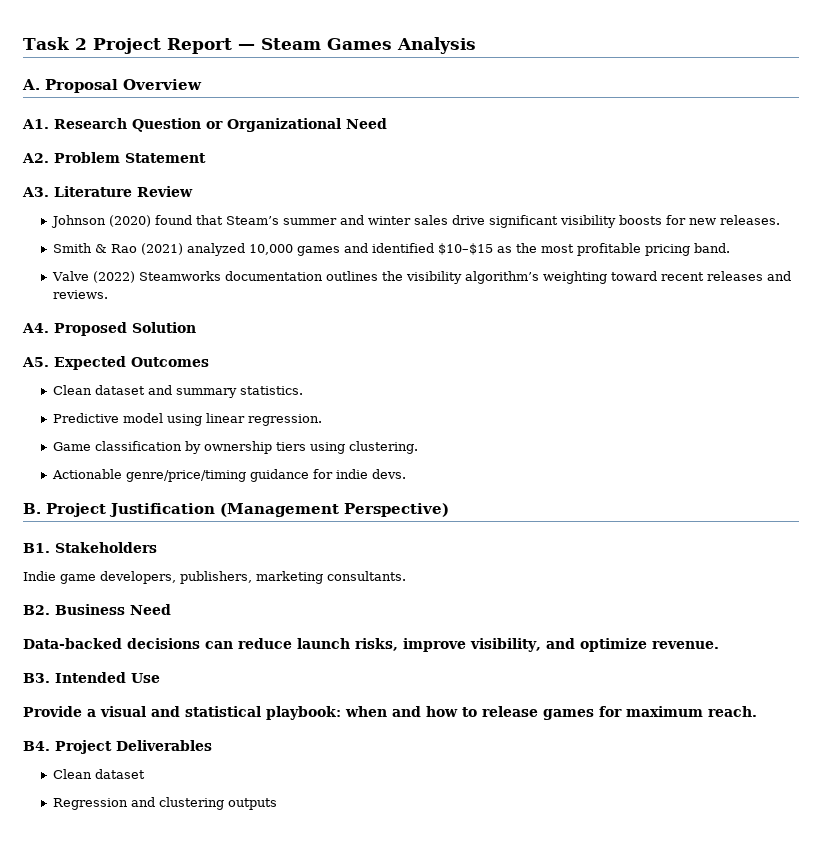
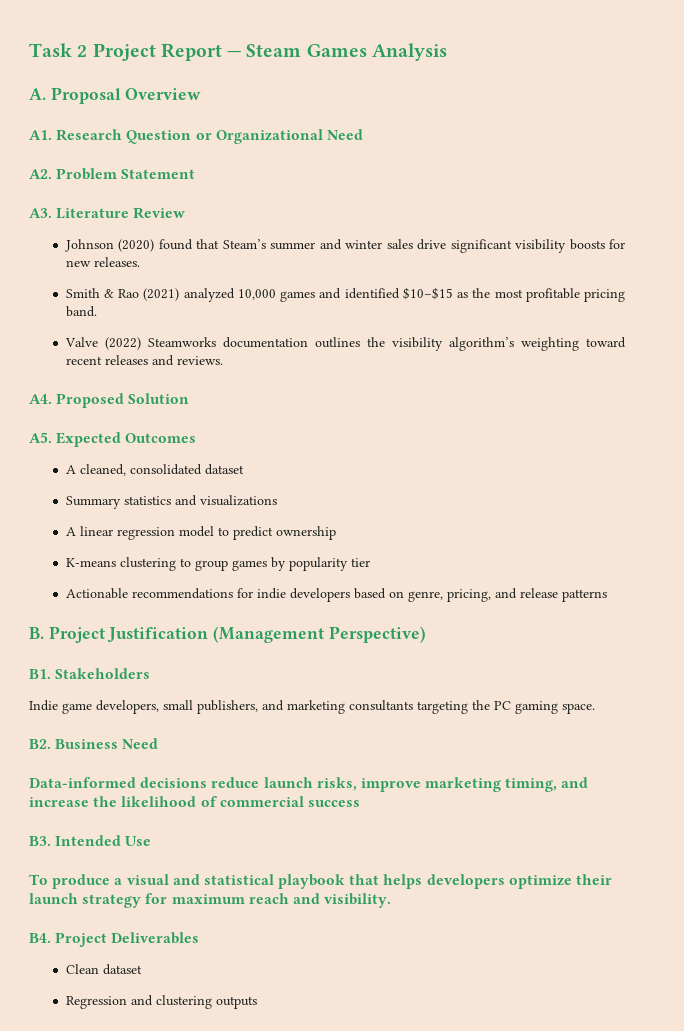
- Clean dataset and summary statistics.
- Predictive model using linear regression.
- Game classification by ownership tiers using clustering.
- Actionable genre/price/timing guidance for indie devs.
+ A cleaned, consolidated dataset
+ Summary statistics and visualizations
+ A linear regression model to predict ownership
+ K-means clustering to group games by popularity tier
+ Actionable recommendations for indie developers based on genre, pricing, and release patterns
- Indie game developers, publishers, marketing consultants.
+ Indie game developers, small publishers, and marketing consultants targeting the PC gaming space.
- Data-backed decisions can reduce launch risks, improve visibility, and optimize revenue.
+ Data-informed decisions reduce launch risks, improve marketing timing, and increase the likelihood of commercial success
- Provide a visual and statistical playbook: when and how to release games for maximum reach.
+ To produce a visual and statistical playbook that helps developers optimize their launch strategy for maximum reach and visibility.

